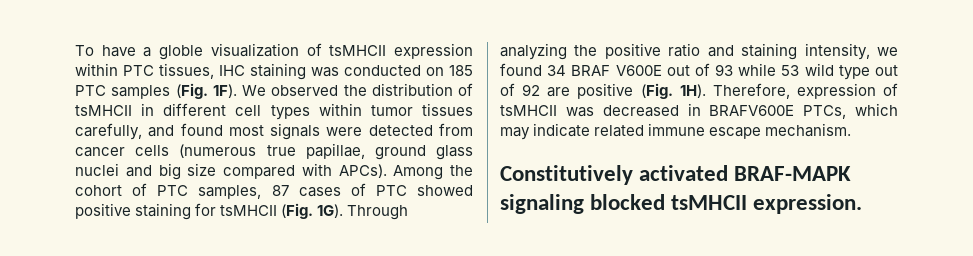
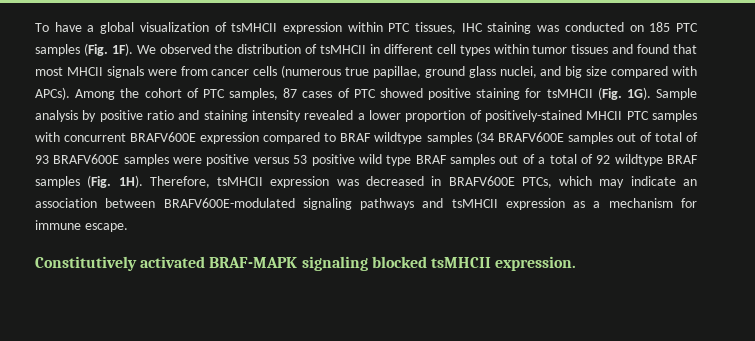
- To have a globle visualization of tsMHCII expression within PTC tissues, IHC staining was conducted on 185 PTC samples (Fig. 1F).
+ To have a global visualization of tsMHCII expression within PTC tissues, IHC staining was conducted on 185 PTC samples (Fig. 1F).
- We observed the distribution of tsMHCII in different cell types within tumor tissues carefully, and found most signals were detected from cancer cells (numerous true papillae, ground glass nuclei and big size compared with APCs).
+ We observed the distribution of tsMHCII in different cell types within tumor tissues and found that most MHCII signals were from cancer cells (numerous true papillae, ground glass nuclei, and big size compared with APCs).
- Through analyzing the positive ratio and staining intensity, we found 34 BRAF V600E out of 93 while 53 wild type out of 92 are positive (Fig. 1H). Therefore, expression of tsMHCII was decreased in BRAFV600E PTCs, which may indicate related immune escape mechanism.
+ Sample analysis by positive ratio and staining intensity revealed a lower proportion of positively-stained MHCII PTC samples with concurrent BRAFV600E expression compared to BRAF wildtype samples (34 BRAFV600E samples out of total of 93 BRAFV600E samples were positive versus 53 positive wild type BRAF samples out of a total of 92 wildtype BRAF samples (Fig. 1H). Therefore, tsMHCII expression was decreased in BRAFV600E PTCs, which may indicate an association between BRAFV600E-modulated signaling pathways and tsMHCII expression as a mechanism for immune escape.

